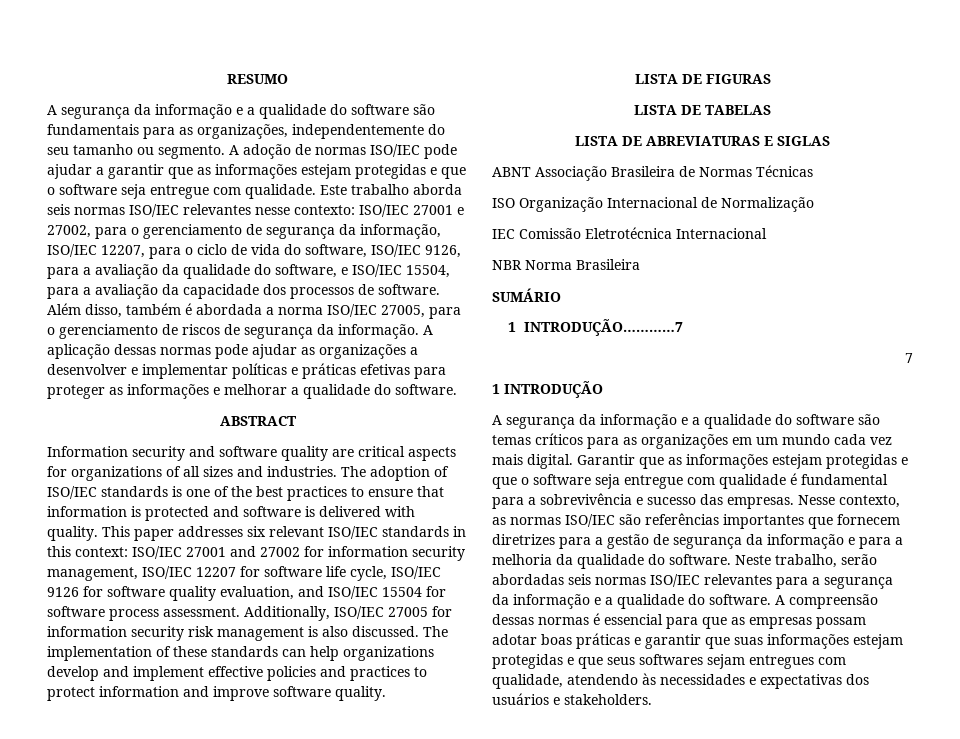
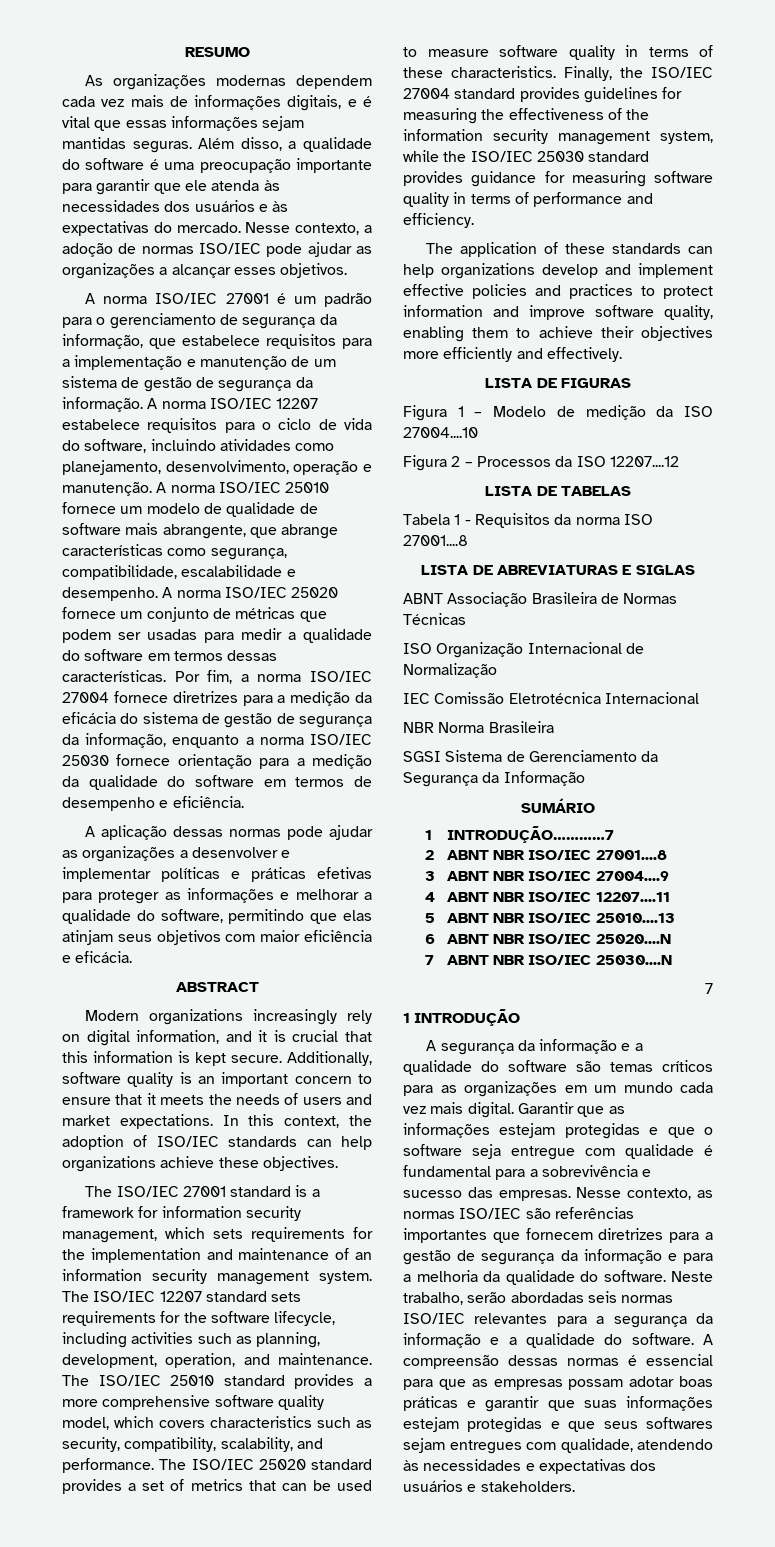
- A segurança da informação e a qualidade do software são fundamentais para as organizações, independentemente do seu tamanho ou segmento. A adoção de normas ISO/IEC pode ajudar a garantir que as informações estejam protegidas e que o software seja entregue com qualidade. Este trabalho aborda seis normas ISO/IEC relevantes nesse contexto: ISO/IEC 27001 e 27002, para o gerenciamento de segurança da informação, ISO/IEC 12207, para o ciclo de vida do software, ISO/IEC 9126, para a avaliação da qualidade do software, e ISO/IEC 15504, para a avaliação da capacidade dos processos de software. Além disso, também é abordada a norma ISO/IEC 27005, para o gerenciamento de riscos de segurança da informação. A aplicação dessas normas pode ajudar as organizações a desenvolver e implementar políticas e práticas efetivas para proteger as informações e melhorar a qualidade do software.
+ As organizações modernas dependem cada vez mais de informações digitais, e é vital que essas informações sejam mantidas seguras. Além disso, a qualidade do software é uma preocupação importante para garantir que ele atenda às necessidades dos usuários e às expectativas do mercado. Nesse contexto, a adoção de normas ISO/IEC pode ajudar as organizações a alcançar esses objetivos.
+ A norma ISO/IEC 27001 é um padrão para o gerenciamento de segurança da informação, que estabelece requisitos para a implementação e manutenção de um sistema de gestão de segurança da informação. A norma ISO/IEC 12207 estabelece requisitos para o ciclo de vida do software, incluindo atividades como planejamento, desenvolvimento, operação e manutenção. A norma ISO/IEC 25010 fornece um modelo de qualidade de software mais abrangente, que abrange características como segurança, compatibilidade, escalabilidade e desempenho. A norma ISO/IEC 25020 fornece um conjunto de métricas que podem ser usadas para medir a qualidade do software em termos dessas características. Por fim, a norma ISO/IEC 27004 fornece diretrizes para a medição da eficácia do sistema de gestão de segurança da informação, enquanto a norma ISO/IEC 25030 fornece orientação para a medição da qualidade do software em termos de desempenho e eficiência.
+ A aplicação dessas normas pode ajudar as organizações a desenvolver e implementar políticas e práticas efetivas para proteger as informações e melhorar a qualidade do software, permitindo que elas atinjam seus objetivos com maior eficiência e eficácia.
  ABSTRACT
- Information security and software quality are critical aspects for organizations of all sizes and industries. The adoption of ISO/IEC standards is one of the best practices to ensure that information is protected and software is delivered with quality. This paper addresses six relevant ISO/IEC standards in this context: ISO/IEC 27001 and 27002 for information security management, ISO/IEC 12207 for software life cycle, ISO/IEC 9126 for software quality evaluation, and ISO/IEC 15504 for software process assessment. Additionally, ISO/IEC 27005 for information security risk management is also discussed. The implementation of these standards can help organizations develop and implement effective policies and practices to protect information and improve software quality.
+ Modern organizations increasingly rely on digital information, and it is crucial that this information is kept secure. Additionally, software quality is an important concern to ensure that it meets the needs of users and market expectations. In this context, the adoption of ISO/IEC standards can help organizations achieve these objectives.
+ The ISO/IEC 27001 standard is a framework for information security management, which sets requirements for the implementation and maintenance of an information security management system. The ISO/IEC 12207 standard sets requirements for the software lifecycle, including activities such as planning, development, operation, and maintenance. The ISO/IEC 25010 standard provides a more comprehensive software quality model, which covers characteristics such as security, compatibility, scalability, and performance. The ISO/IEC 25020 standard provides a set of metrics that can be used to measure software quality in terms of these characteristics. Finally, the ISO/IEC 27004 standard provides guidelines for measuring the effectiveness of the information security management system, while the ISO/IEC 25030 standard provides guidance for measuring software quality in terms of performance and efficiency.
+ The application of these standards can help organizations develop and implement effective policies and practices to protect information and improve software quality, enabling them to achieve their objectives more efficiently and effectively.
  LISTA DE FIGURAS
+ Figura 1 – Modelo de medição da ISO 27004....10
+ Figura 2 – Processos da ISO 12207....12
  LISTA DE TABELAS
+ Tabela 1 - Requisitos da norma ISO 27001....8
+ SGSI Sistema de Gerenciamento da Segurança da Informação
  SUMÁRIO
  1 INTRODUÇÃO…………7
+ 2 ABNT NBR ISO/IEC 27001....8
+ 3 ABNT NBR ISO/IEC 27004....9
+ 4 ABNT NBR ISO/IEC 12207....11
+ 5 ABNT NBR ISO/IEC 25010....13
+ 6 ABNT NBR ISO/IEC 25020....N
+ 7 ABNT NBR ISO/IEC 25030....N

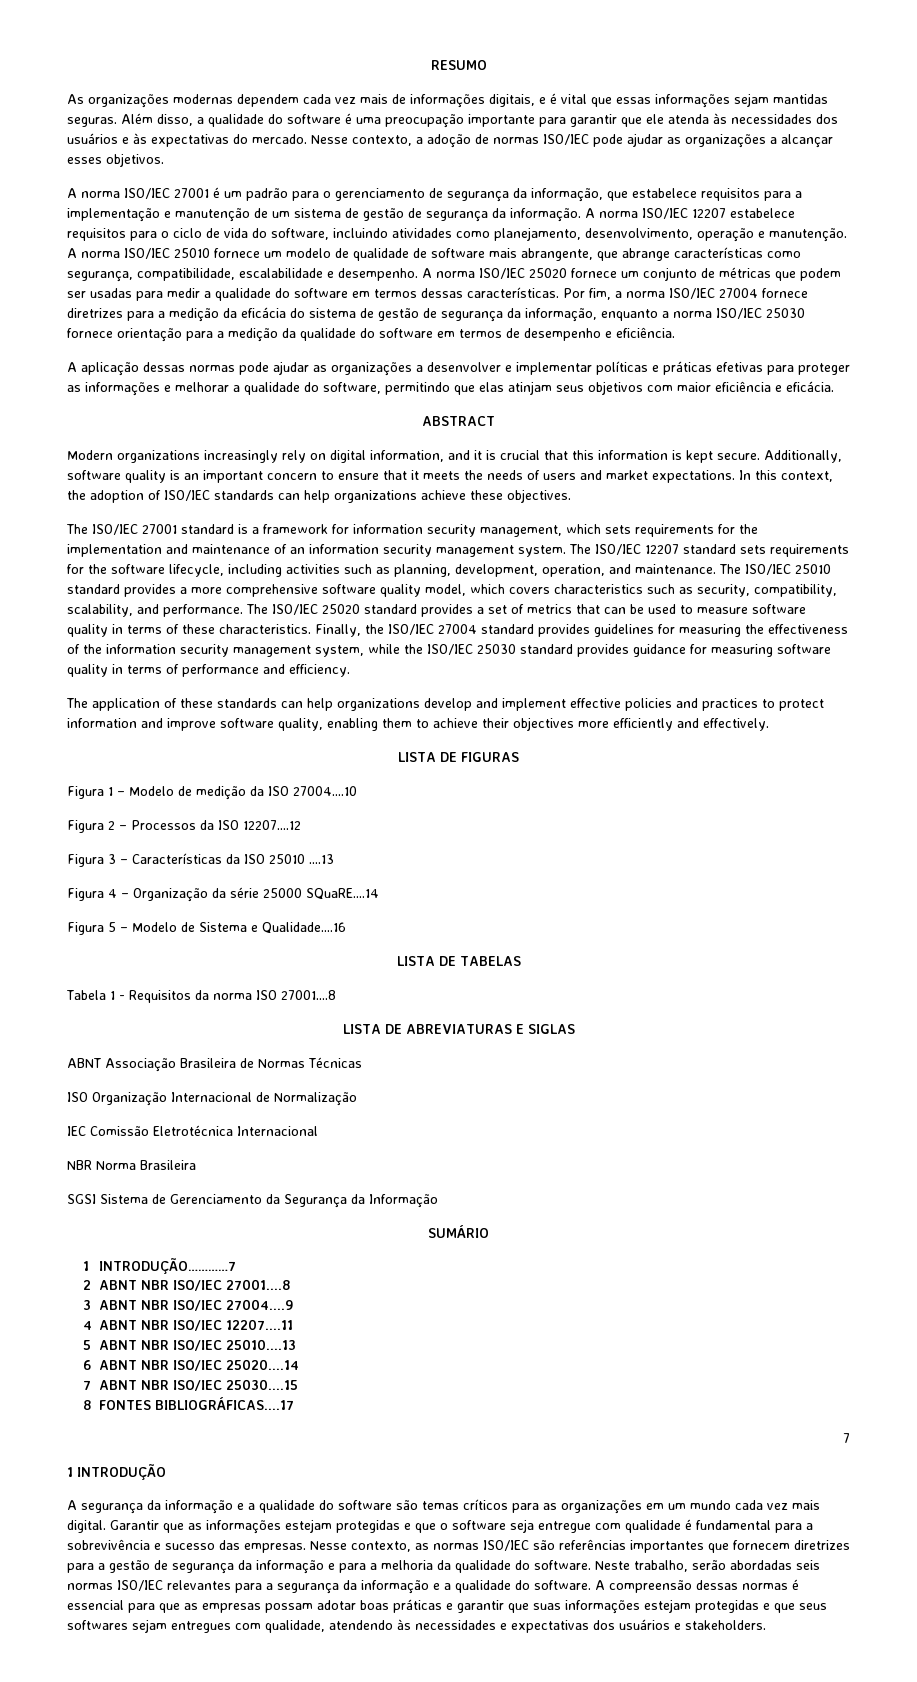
+ Figura 3 – Características da ISO 25010 ....13
+ Figura 4 – Organização da série 25000 SQuaRE....14
+ Figura 5 – Modelo de Sistema e Qualidade....16
- 6 ABNT NBR ISO/IEC 25020....N
+ 6 ABNT NBR ISO/IEC 25020....14
- 7 ABNT NBR ISO/IEC 25030....N
+ 7 ABNT NBR ISO/IEC 25030....15
+ 8 FONTES BIBLIOGRÁFICAS....17

